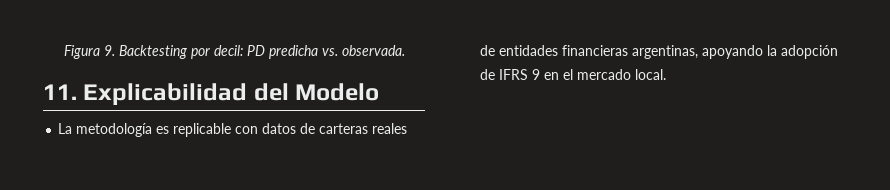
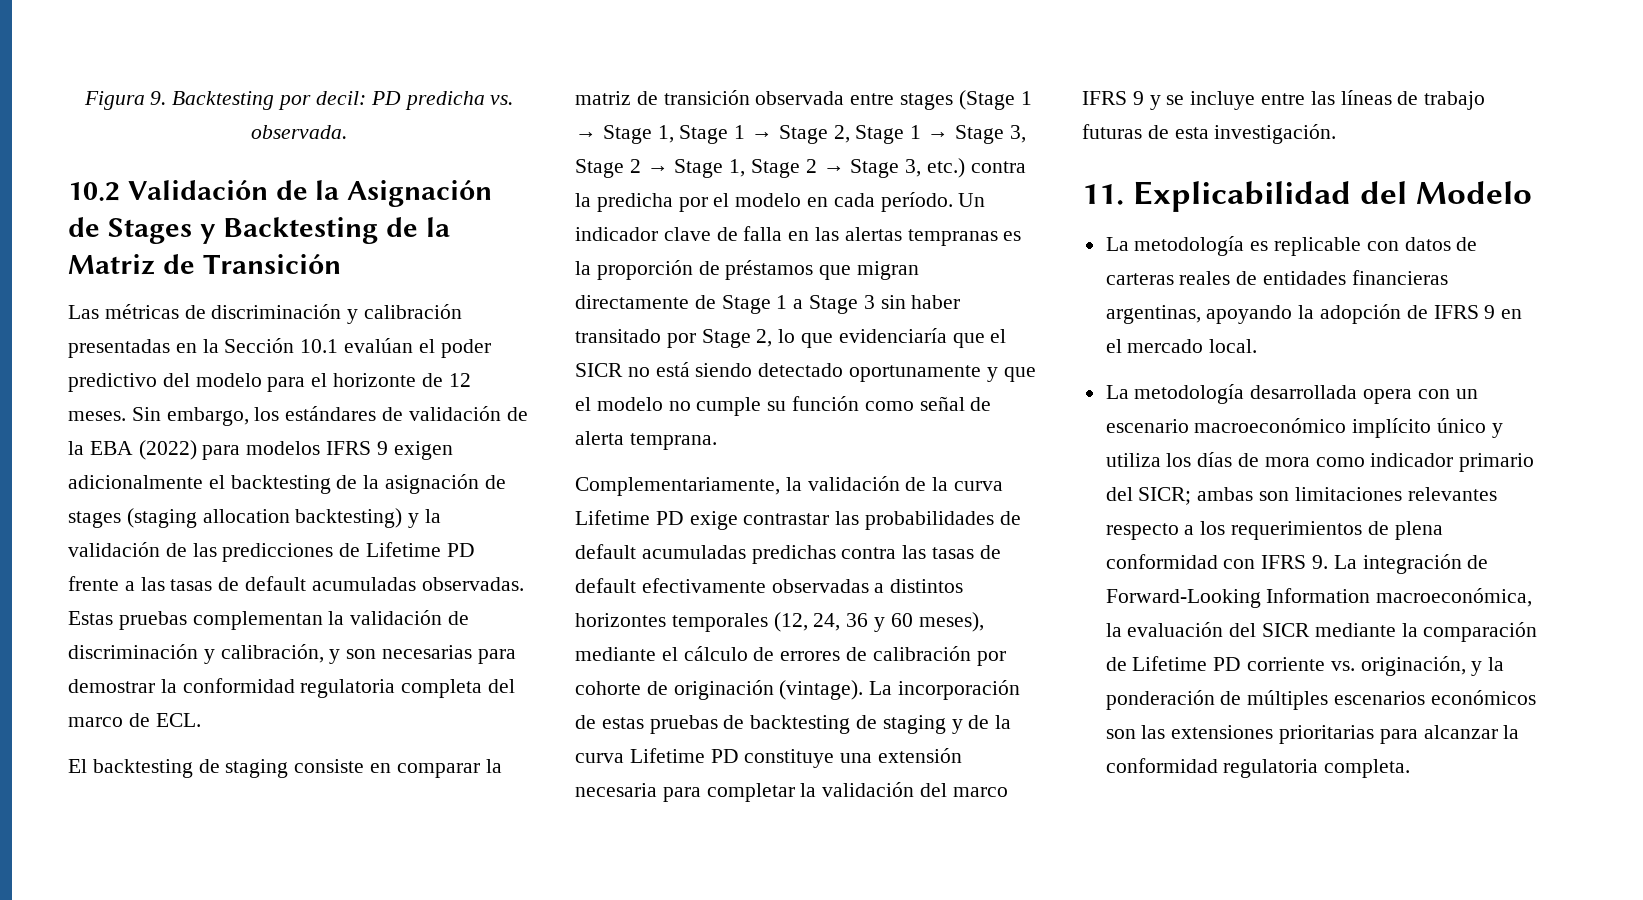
+ 10.2 Validación de la Asignación de Stages y Backtesting de la Matriz de Transición
+ Las métricas de discriminación y calibración presentadas en la Sección 10.1 evalúan el poder predictivo del modelo para el horizonte de 12 meses. Sin embargo, los estándares de validación de la EBA (2022) para modelos IFRS 9 exigen adicionalmente el backtesting de la asignación de stages (staging allocation backtesting) y la validación de las predicciones de Lifetime PD frente a las tasas de default acumuladas observadas. Estas pruebas complementan la validación de discriminación y calibración, y son necesarias para demostrar la conformidad regulatoria completa del marco de ECL.
+ El backtesting de staging consiste en comparar la matriz de transición observada entre stages (Stage 1 → Stage 1, Stage 1 → Stage 2, Stage 1 → Stage 3, Stage 2 → Stage 1, Stage 2 → Stage 3, etc.) contra la predicha por el modelo en cada período. Un indicador clave de falla en las alertas tempranas es la proporción de préstamos que migran directamente de Stage 1 a Stage 3 sin haber transitado por Stage 2, lo que evidenciaría que el SICR no está siendo detectado oportunamente y que el modelo no cumple su función como señal de alerta temprana.
+ Complementariamente, la validación de la curva Lifetime PD exige contrastar las probabilidades de default acumuladas predichas contra las tasas de default efectivamente observadas a distintos horizontes temporales (12, 24, 36 y 60 meses), mediante el cálculo de errores de calibración por cohorte de originación (vintage). La incorporación de estas pruebas de backtesting de staging y de la curva Lifetime PD constituye una extensión necesaria para completar la validación del marco IFRS 9 y se incluye entre las líneas de trabajo futuras de esta investigación.
+ La metodología desarrollada opera con un escenario macroeconómico implícito único y utiliza los días de mora como indicador primario del SICR; ambas son limitaciones relevantes respecto a los requerimientos de plena conformidad con IFRS 9. La integración de Forward-Looking Information macroeconómica, la evaluación del SICR mediante la comparación de Lifetime PD corriente vs. originación, y la ponderación de múltiples escenarios económicos son las extensiones prioritarias para alcanzar la conformidad regulatoria completa.

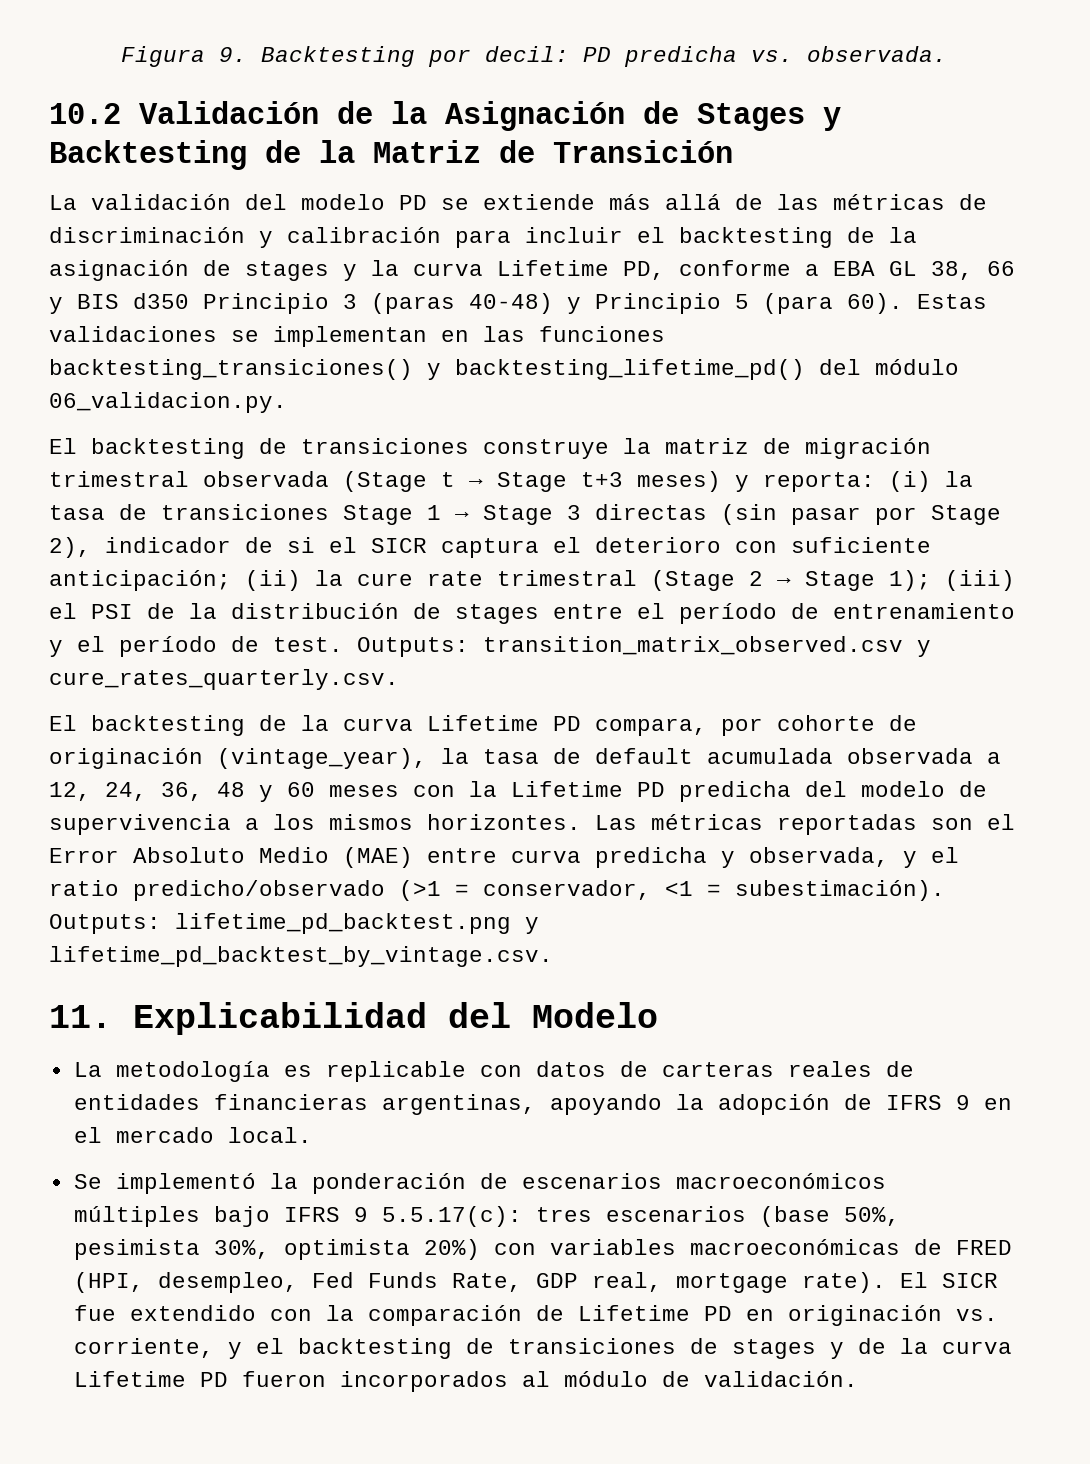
- Las métricas de discriminación y calibración presentadas en la Sección 10.1 evalúan el poder predictivo del modelo para el horizonte de 12 meses. Sin embargo, los estándares de validación de la EBA (2022) para modelos IFRS 9 exigen adicionalmente el backtesting de la asignación de stages (staging allocation backtesting) y la validación de las predicciones de Lifetime PD frente a las tasas de default acumuladas observadas. Estas pruebas complementan la validación de discriminación y calibración, y son necesarias para demostrar la conformidad regulatoria completa del marco de ECL.
- El backtesting de staging consiste en comparar la matriz de transición observada entre stages (Stage 1 → Stage 1, Stage 1 → Stage 2, Stage 1 → Stage 3, Stage 2 → Stage 1, Stage 2 → Stage 3, etc.) contra la predicha por el modelo en cada período. Un indicador clave de falla en las alertas tempranas es la proporción de préstamos que migran directamente de Stage 1 a Stage 3 sin haber transitado por Stage 2, lo que evidenciaría que el SICR no está siendo detectado oportunamente y que el modelo no cumple su función como señal de alerta temprana.
- Complementariamente, la validación de la curva Lifetime PD exige contrastar las probabilidades de default acumuladas predichas contra las tasas de default efectivamente observadas a distintos horizontes temporales (12, 24, 36 y 60 meses), mediante el cálculo de errores de calibración por cohorte de originación (vintage). La incorporación de estas pruebas de backtesting de staging y de la curva Lifetime PD constituye una extensión necesaria para completar la validación del marco IFRS 9 y se incluye entre las líneas de trabajo futuras de esta investigación.
+ La validación del modelo PD se extiende más allá de las métricas de discriminación y calibración para incluir el backtesting de la asignación de stages y la curva Lifetime PD, conforme a EBA GL 38, 66 y BIS d350 Principio 3 (paras 40-48) y Principio 5 (para 60). Estas validaciones se implementan en las funciones backtesting_transiciones() y backtesting_lifetime_pd() del módulo 06_validacion.py.
+ El backtesting de transiciones construye la matriz de migración trimestral observada (Stage t → Stage t+3 meses) y reporta: (i) la tasa de transiciones Stage 1 → Stage 3 directas (sin pasar por Stage 2), indicador de si el SICR captura el deterioro con suficiente anticipación; (ii) la cure rate trimestral (Stage 2 → Stage 1); (iii) el PSI de la distribución de stages entre el período de entrenamiento y el período de test. Outputs: transition_matrix_observed.csv y cure_rates_quarterly.csv.
+ El backtesting de la curva Lifetime PD compara, por cohorte de originación (vintage_year), la tasa de default acumulada observada a 12, 24, 36, 48 y 60 meses con la Lifetime PD predicha del modelo de supervivencia a los mismos horizontes. Las métricas reportadas son el Error Absoluto Medio (MAE) entre curva predicha y observada, y el ratio predicho/observado (>1 = conservador, <1 = subestimación). Outputs: lifetime_pd_backtest.png y lifetime_pd_backtest_by_vintage.csv.
- La metodología desarrollada opera con un escenario macroeconómico implícito único y utiliza los días de mora como indicador primario del SICR; ambas son limitaciones relevantes respecto a los requerimientos de plena conformidad con IFRS 9. La integración de Forward-Looking Information macroeconómica, la evaluación del SICR mediante la comparación de Lifetime PD corriente vs. originación, y la ponderación de múltiples escenarios económicos son las extensiones prioritarias para alcanzar la conformidad regulatoria completa.
+ Se implementó la ponderación de escenarios macroeconómicos múltiples bajo IFRS 9 5.5.17(c): tres escenarios (base 50%, pesimista 30%, optimista 20%) con variables macroeconómicas de FRED (HPI, desempleo, Fed Funds Rate, GDP real, mortgage rate). El SICR fue extendido con la comparación de Lifetime PD en originación vs. corriente, y el backtesting de transiciones de stages y de la curva Lifetime PD fueron incorporados al módulo de validación.

